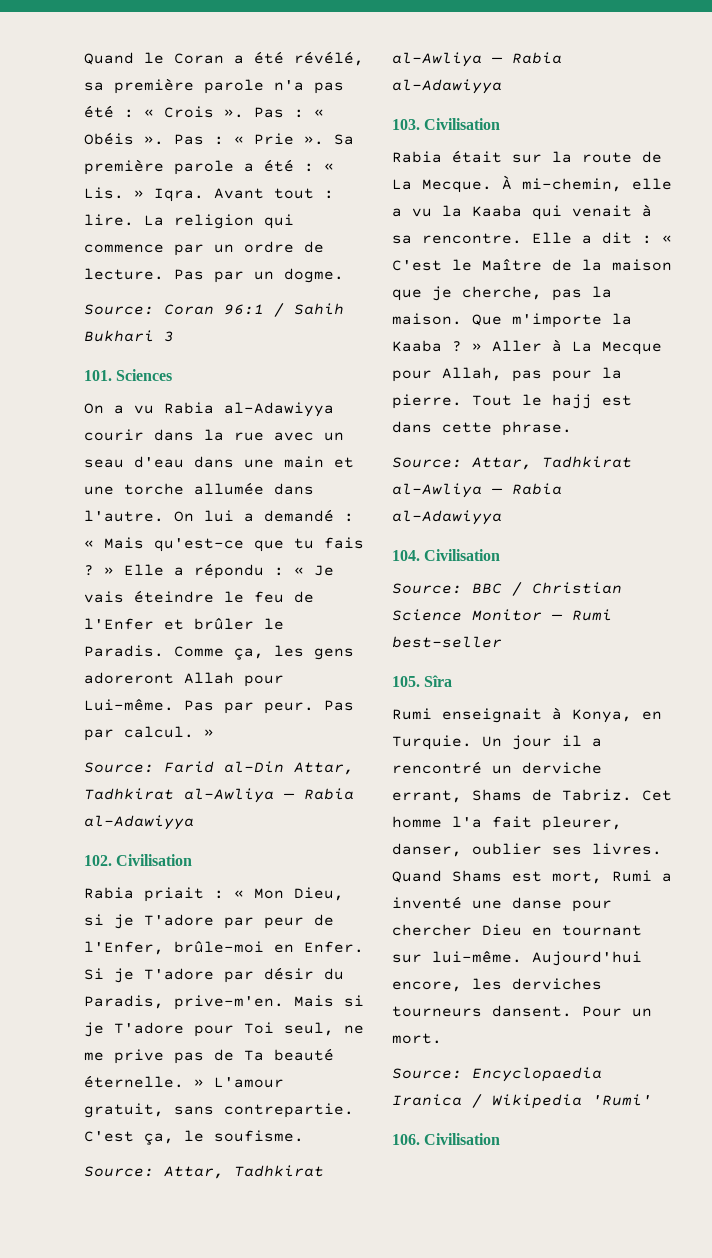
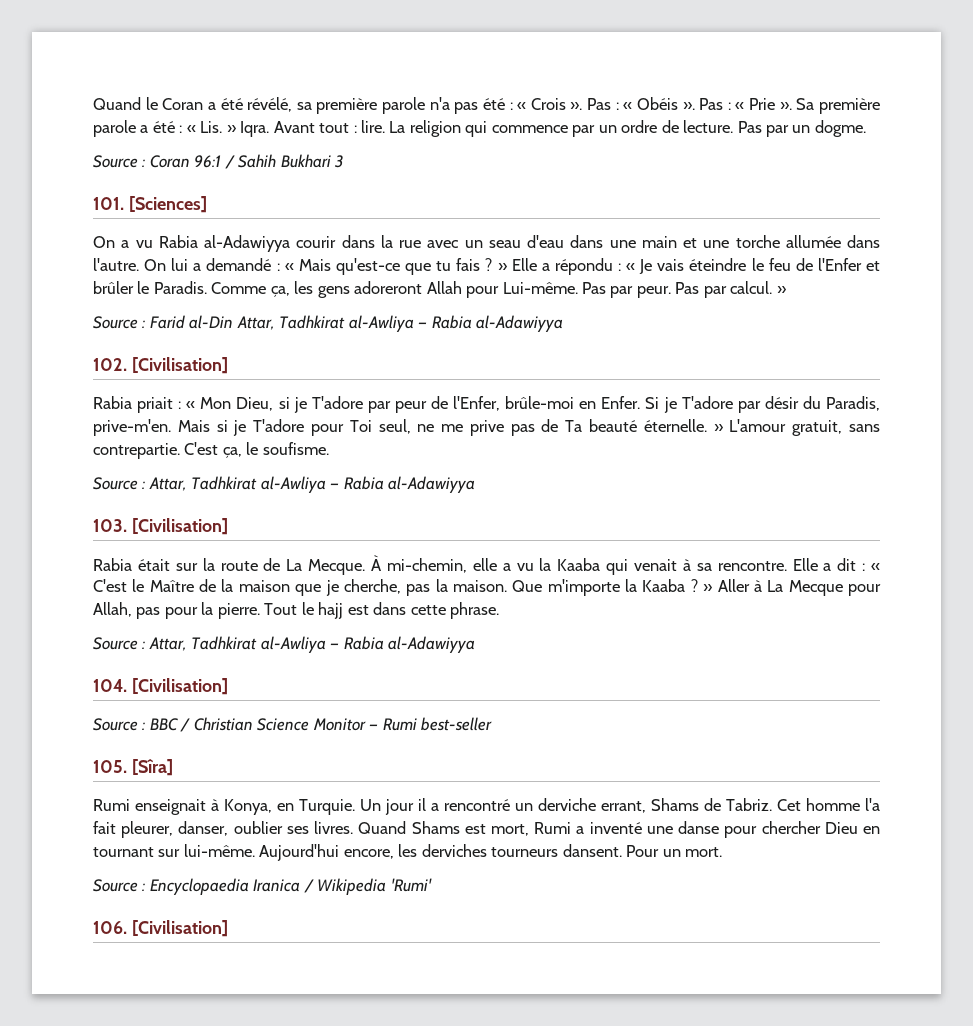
- Source: Coran 96:1 / Sahih Bukhari 3
+ Source : Coran 96:1 / Sahih Bukhari 3
- 101. Sciences
+ 101. [Sciences]
- Source: Farid al-Din Attar, Tadhkirat al-Awliya — Rabia al-Adawiyya
+ Source : Farid al-Din Attar, Tadhkirat al-Awliya — Rabia al-Adawiyya
- 102. Civilisation
+ 102. [Civilisation]
  C'est ça, le soufisme.
- Source: Attar, Tadhkirat al-Awliya — Rabia al-Adawiyya
+ Source : Attar, Tadhkirat al-Awliya — Rabia al-Adawiyya
- 103. Civilisation
+ 103. [Civilisation]
  Tout le hajj est dans cette phrase.
- Source: Attar, Tadhkirat al-Awliya — Rabia al-Adawiyya
+ Source : Attar, Tadhkirat al-Awliya — Rabia al-Adawiyya
- 104. Civilisation
- Source: BBC / Christian Science Monitor — Rumi best-seller
+ 104. [Civilisation]
+ Source : BBC / Christian Science Monitor — Rumi best-seller
- 105. Sîra
+ 105. [Sîra]
- Source: Encyclopaedia Iranica / Wikipedia 'Rumi'
+ Source : Encyclopaedia Iranica / Wikipedia 'Rumi'
- 106. Civilisation
+ 106. [Civilisation]

